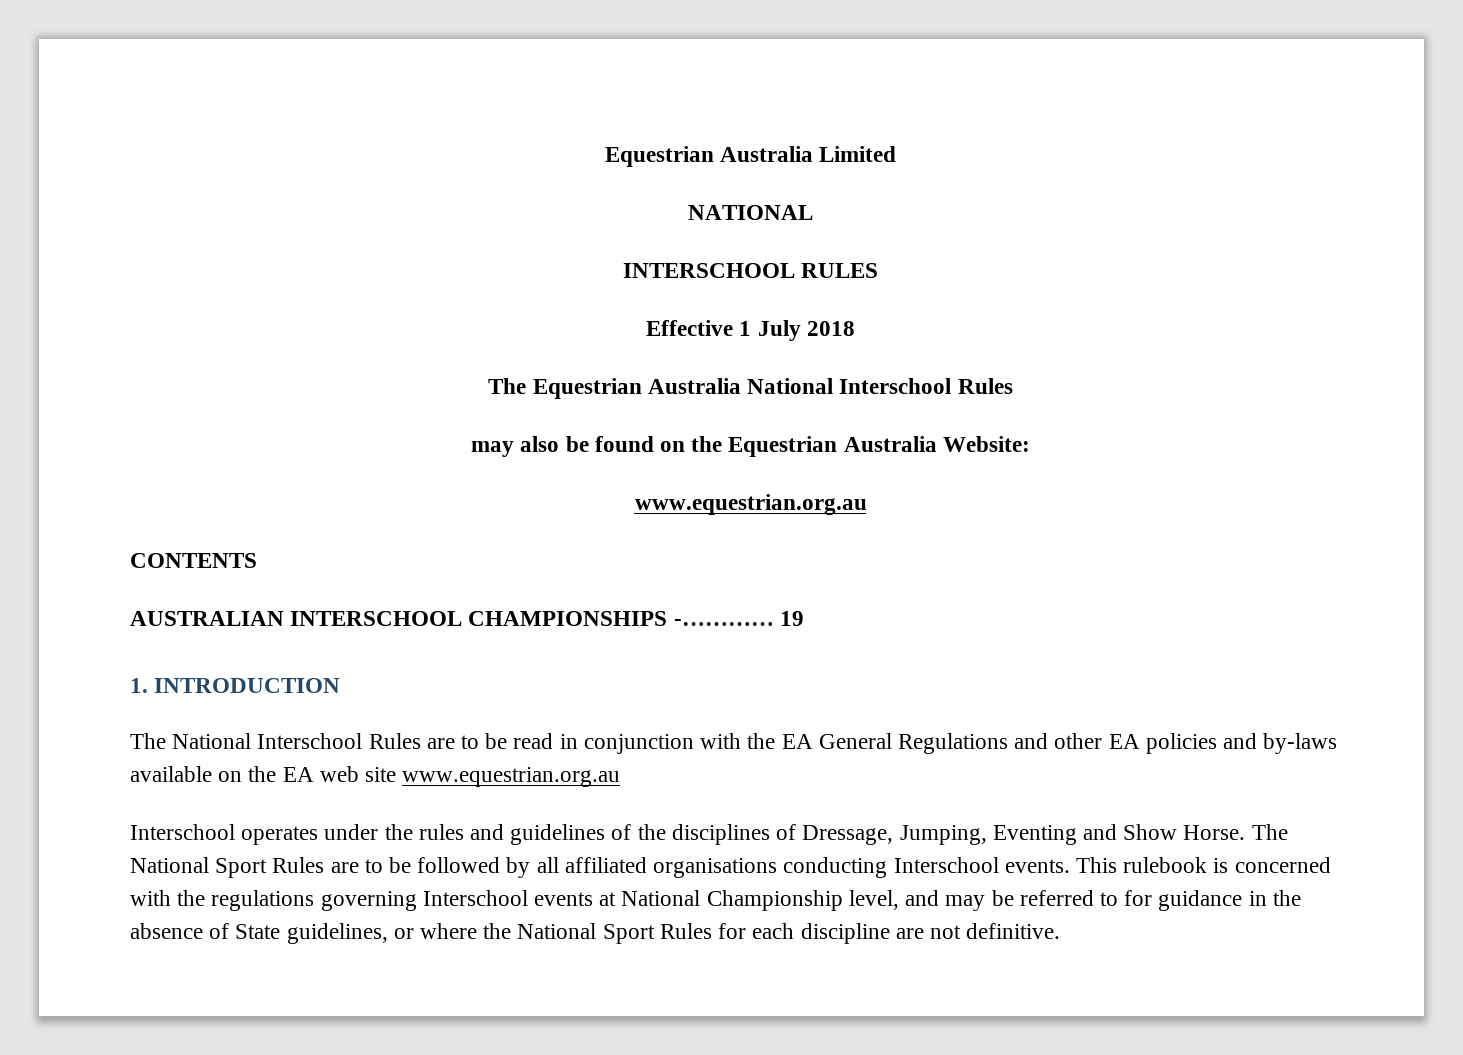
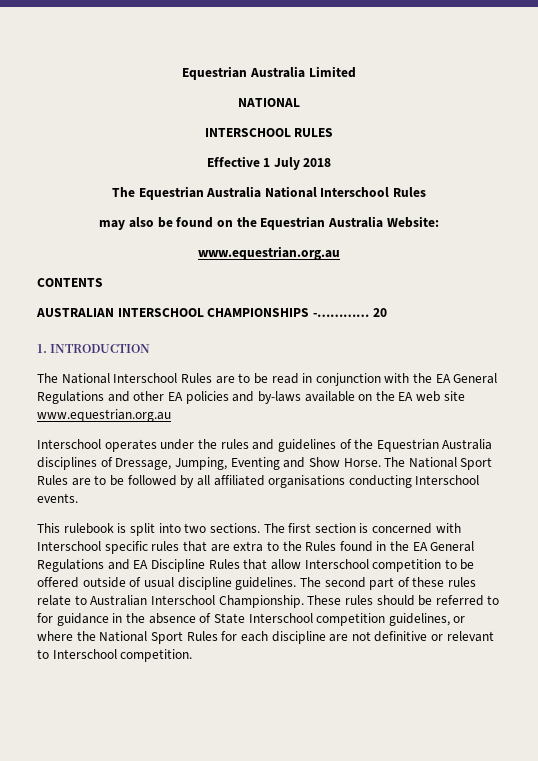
- 19
+ 20
- Interschool operates under the rules and guidelines of the disciplines of Dressage, Jumping, Eventing and Show Horse.
+ Interschool operates under the rules and guidelines of the Equestrian Australia disciplines of Dressage, Jumping, Eventing and Show Horse.
- The National Sport Rules are to be followed by all affiliated organisations conducting Interschool events. This rulebook is concerned with the regulations governing Interschool events at National Championship level, and may be referred to for guidance in the absence of State guidelines, or where the National Sport Rules for each discipline are not definitive.
+ The National Sport Rules are to be followed by all affiliated organisations conducting Interschool events.
+ This rulebook is split into two sections. The first section is concerned with Interschool specific rules that are extra to the Rules found in the EA General Regulations and EA Discipline Rules that allow Interschool competition to be offered outside of usual discipline guidelines. The second part of these rules relate to Australian Interschool Championship. These rules should be referred to for guidance in the absence of State Interschool competition guidelines, or where the National Sport Rules for each discipline are not definitive or relevant to Interschool competition.

